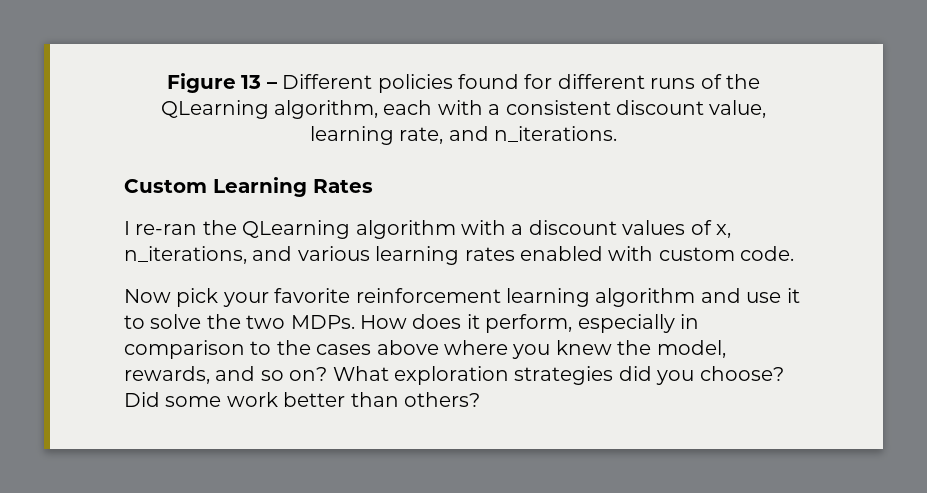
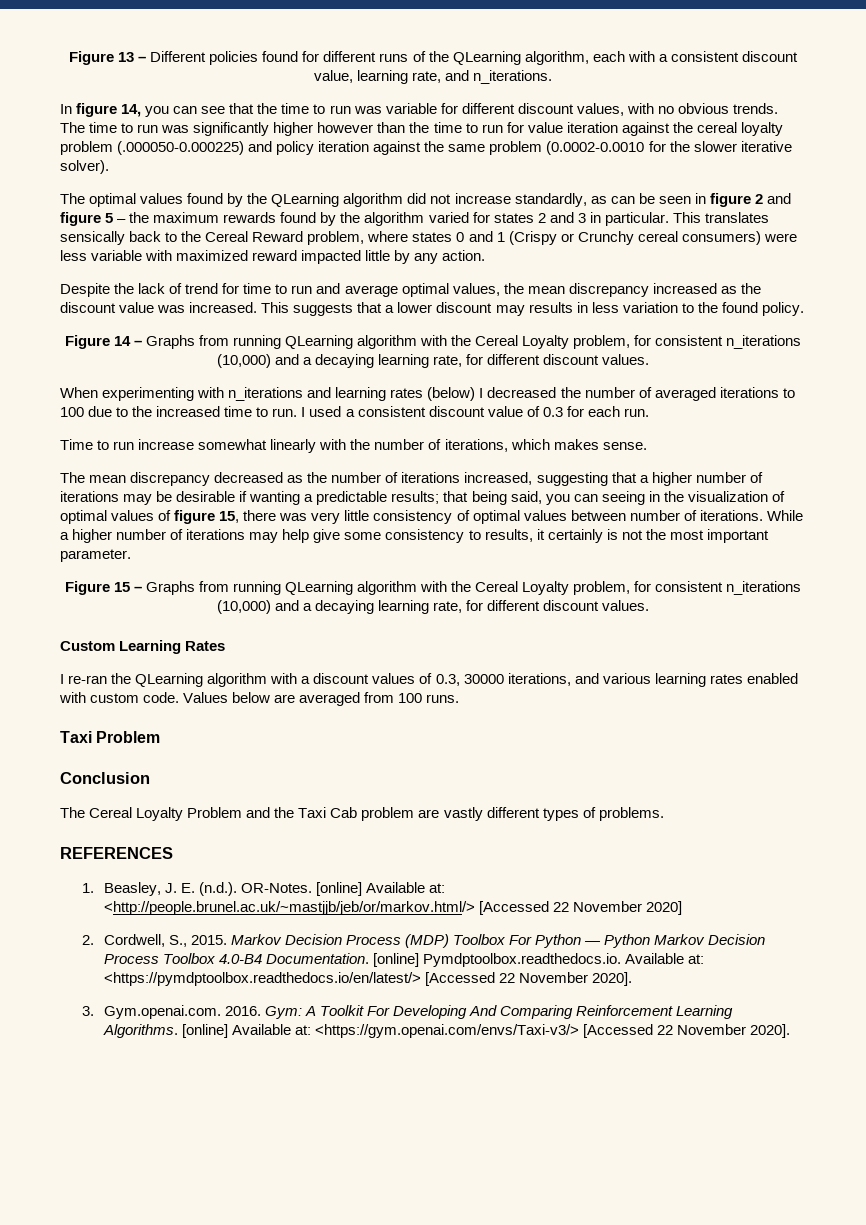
+ In figure 14, you can see that the time to run was variable for different discount values, with no obvious trends. The time to run was significantly higher however than the time to run for value iteration against the cereal loyalty problem (.000050-0.000225) and policy iteration against the same problem (0.0002-0.0010 for the slower iterative solver).
+ The optimal values found by the QLearning algorithm did not increase standardly, as can be seen in figure 2 and figure 5 – the maximum rewards found by the algorithm varied for states 2 and 3 in particular. This translates sensically back to the Cereal Reward problem, where states 0 and 1 (Crispy or Crunchy cereal consumers) were less variable with maximized reward impacted little by any action.
+ Despite the lack of trend for time to run and average optimal values, the mean discrepancy increased as the discount value was increased. This suggests that a lower discount may results in less variation to the found policy.
+ Figure 14 – Graphs from running QLearning algorithm with the Cereal Loyalty problem, for consistent n_iterations (10,000) and a decaying learning rate, for different discount values.
+ When experimenting with n_iterations and learning rates (below) I decreased the number of averaged iterations to 100 due to the increased time to run. I used a consistent discount value of 0.3 for each run.
+ Time to run increase somewhat linearly with the number of iterations, which makes sense.
+ The mean discrepancy decreased as the number of iterations increased, suggesting that a higher number of iterations may be desirable if wanting a predictable results; that being said, you can seeing in the visualization of optimal values of figure 15, there was very little consistency of optimal values between number of iterations. While a higher number of iterations may help give some consistency to results, it certainly is not the most important parameter.
+ Figure 15 – Graphs from running QLearning algorithm with the Cereal Loyalty problem, for consistent n_iterations (10,000) and a decaying learning rate, for different discount values.
- I re-ran the QLearning algorithm with a discount values of x, n_iterations, and various learning rates enabled with custom code.
- Now pick your favorite reinforcement learning algorithm and use it to solve the two MDPs. How does it perform, especially in comparison to the cases above where you knew the model, rewards, and so on? What exploration strategies did you choose? Did some work better than others?
+ I re-ran the QLearning algorithm with a discount values of 0.3, 30000 iterations, and various learning rates enabled with custom code. Values below are averaged from 100 runs.
+ Taxi Problem
+ Conclusion
+ The Cereal Loyalty Problem and the Taxi Cab problem are vastly different types of problems.
+ REFERENCES
+ 1. Beasley, J. E. (n.d.). OR-Notes. [online] Available at: <http://people.brunel.ac.uk/~mastjjb/jeb/or/markov.html/> [Accessed 22 November 2020]
+ 2. Cordwell, S., 2015. Markov Decision Process (MDP) Toolbox For Python — Python Markov Decision Process Toolbox 4.0-B4 Documentation. [online] Pymdptoolbox.readthedocs.io. Available at: <https://pymdptoolbox.readthedocs.io/en/latest/> [Accessed 22 November 2020].
+ 3. Gym.openai.com. 2016. Gym: A Toolkit For Developing And Comparing Reinforcement Learning Algorithms. [online] Available at: <https://gym.openai.com/envs/Taxi-v3/> [Accessed 22 November 2020].

